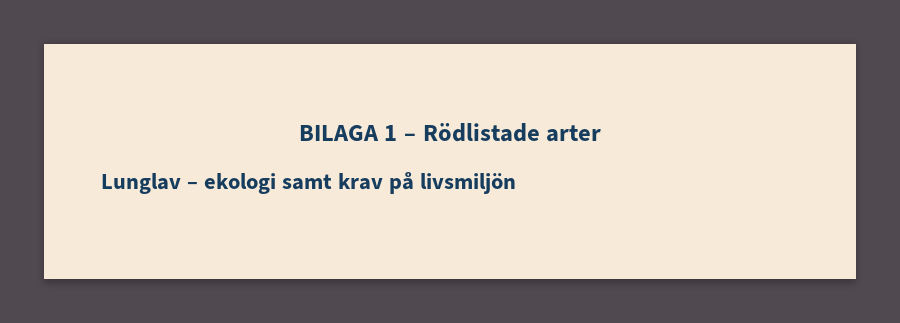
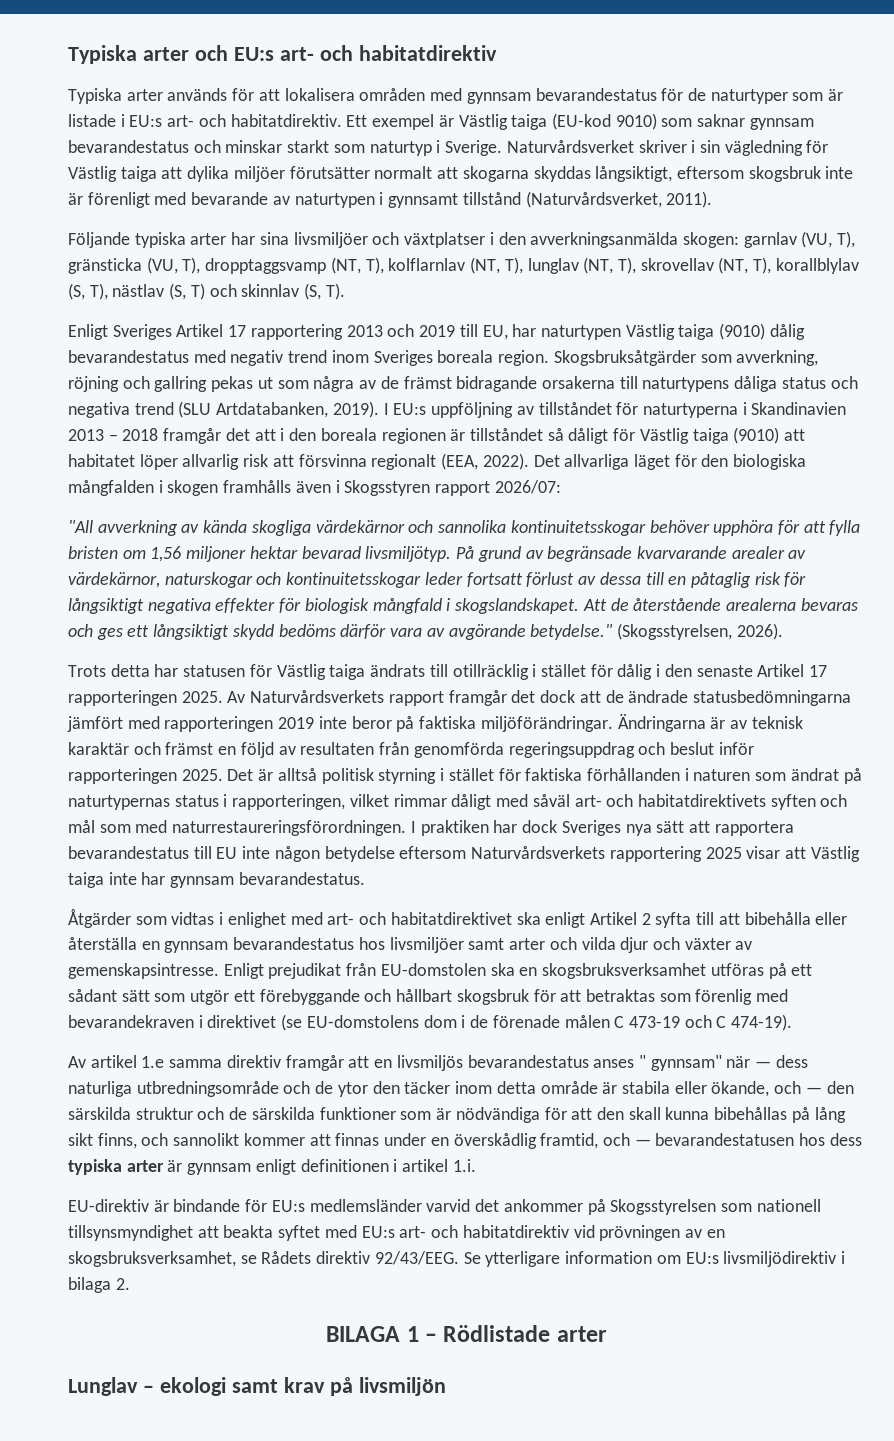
+ Typiska arter och EU:s art- och habitatdirektiv
+ Typiska arter används för att lokalisera områden med gynnsam bevarandestatus för de naturtyper som är listade i EU:s art- och habitatdirektiv. Ett exempel är Västlig taiga (EU-kod 9010) som saknar gynnsam bevarandestatus och minskar starkt som naturtyp i Sverige. Naturvårdsverket skriver i sin vägledning för Västlig taiga att dylika miljöer förutsätter normalt att skogarna skyddas långsiktigt, eftersom skogsbruk inte är förenligt med bevarande av naturtypen i gynnsamt tillstånd (Naturvårdsverket, 2011).
+ Följande typiska arter har sina livsmiljöer och växtplatser i den avverkningsanmälda skogen: garnlav (VU, T), gränsticka (VU, T), dropptaggsvamp (NT, T), kolflarnlav (NT, T), lunglav (NT, T), skrovellav (NT, T), korallblylav (S, T), nästlav (S, T) och skinnlav (S, T).
+ Enligt Sveriges Artikel 17 rapportering 2013 och 2019 till EU, har naturtypen Västlig taiga (9010) dålig bevarandestatus med negativ trend inom Sveriges boreala region. Skogsbruksåtgärder som avverkning, röjning och gallring pekas ut som några av de främst bidragande orsakerna till naturtypens dåliga status och negativa trend (SLU Artdatabanken, 2019). I EU:s uppföljning av tillståndet för naturtyperna i Skandinavien 2013 – 2018 framgår det att i den boreala regionen är tillståndet så dåligt för Västlig taiga (9010) att habitatet löper allvarlig risk att försvinna regionalt (EEA, 2022). Det allvarliga läget för den biologiska mångfalden i skogen framhålls även i Skogsstyren rapport 2026/07:
+ "All avverkning av kända skogliga värdekärnor och sannolika kontinuitetsskogar behöver upphöra för att fylla bristen om 1,56 miljoner hektar bevarad livsmiljötyp. På grund av begränsade kvarvarande arealer av värdekärnor, naturskogar och kontinuitetsskogar leder fortsatt förlust av dessa till en påtaglig risk för långsiktigt negativa effekter för biologisk mångfald i skogslandskapet. Att de återstående arealerna bevaras och ges ett långsiktigt skydd bedöms därför vara av avgörande betydelse." (Skogsstyrelsen, 2026).
+ Trots detta har statusen för Västlig taiga ändrats till otillräcklig i stället för dålig i den senaste Artikel 17 rapporteringen 2025. Av Naturvårdsverkets rapport framgår det dock att de ändrade statusbedömningarna jämfört med rapporteringen 2019 inte beror på faktiska miljöförändringar. Ändringarna är av teknisk karaktär och främst en följd av resultaten från genomförda regeringsuppdrag och beslut inför rapporteringen 2025. Det är alltså politisk styrning i stället för faktiska förhållanden i naturen som ändrat på naturtypernas status i rapporteringen, vilket rimmar dåligt med såväl art- och habitatdirektivets syften och mål som med naturrestaureringsförordningen. I praktiken har dock Sveriges nya sätt att rapportera bevarandestatus till EU inte någon betydelse eftersom Naturvårdsverkets rapportering 2025 visar att Västlig taiga inte har gynnsam bevarandestatus.
+ Åtgärder som vidtas i enlighet med art- och habitatdirektivet ska enligt Artikel 2 syfta till att bibehålla eller återställa en gynnsam bevarandestatus hos livsmiljöer samt arter och vilda djur och växter av gemenskapsintresse. Enligt prejudikat från EU-domstolen ska en skogsbruksverksamhet utföras på ett sådant sätt som utgör ett förebyggande och hållbart skogsbruk för att betraktas som förenlig med bevarandekraven i direktivet (se EU-domstolens dom i de förenade målen C 473-19 och C 474-19).
+ Av artikel 1.e samma direktiv framgår att en livsmiljös bevarandestatus anses " gynnsam" när — dess naturliga utbredningsområde och de ytor den täcker inom detta område är stabila eller ökande, och — den särskilda struktur och de särskilda funktioner som är nödvändiga för att den skall kunna bibehållas på lång sikt finns, och sannolikt kommer att finnas under en överskådlig framtid, och — bevarandestatusen hos dess typiska arter är gynnsam enligt definitionen i artikel 1.i.
+ EU-direktiv är bindande för EU:s medlemsländer varvid det ankommer på Skogsstyrelsen som nationell tillsynsmyndighet att beakta syftet med EU:s art- och habitatdirektiv vid prövningen av en skogsbruksverksamhet, se Rådets direktiv 92/43/EEG. Se ytterligare information om EU:s livsmiljödirektiv i bilaga 2.

